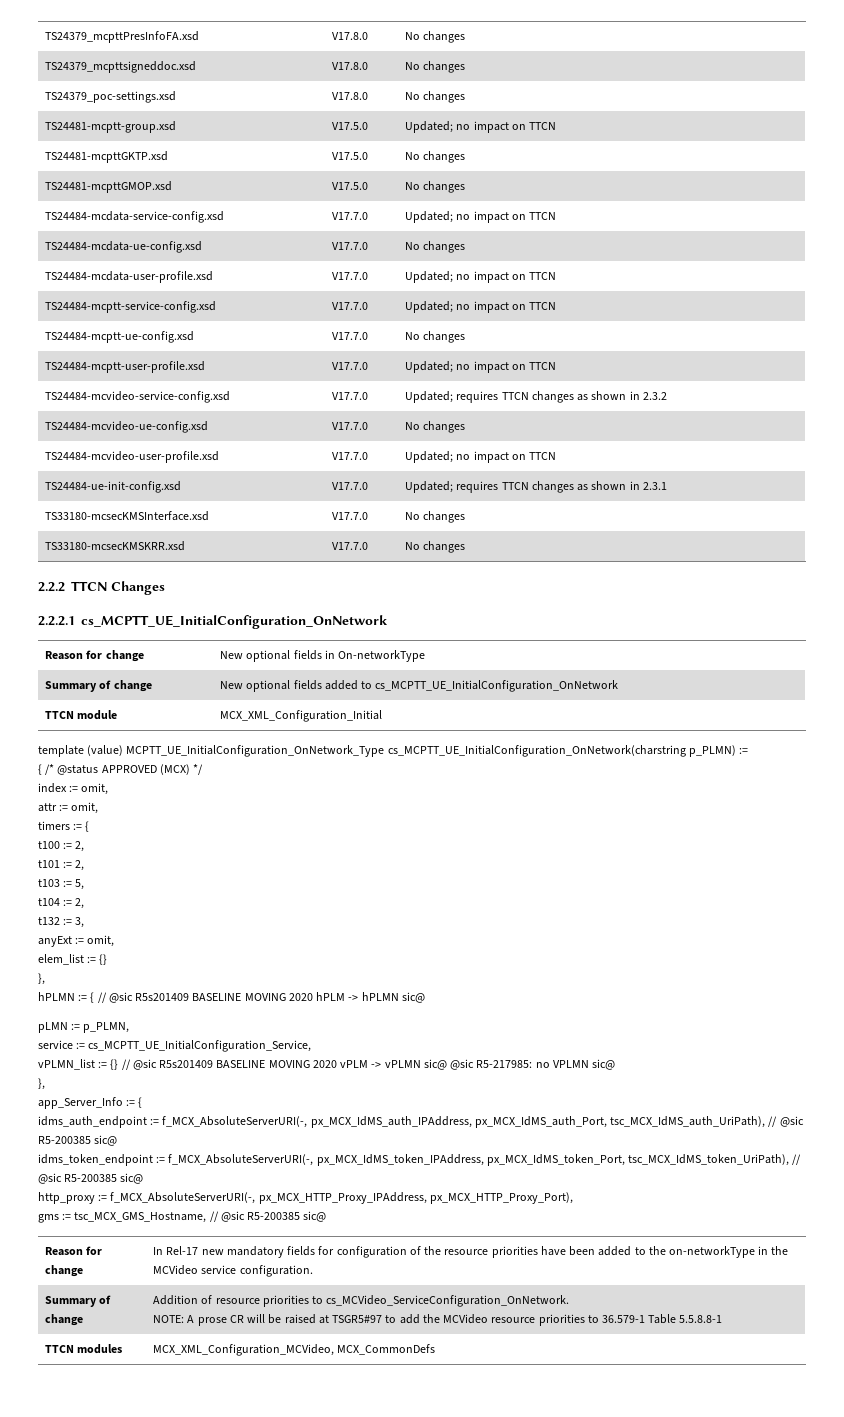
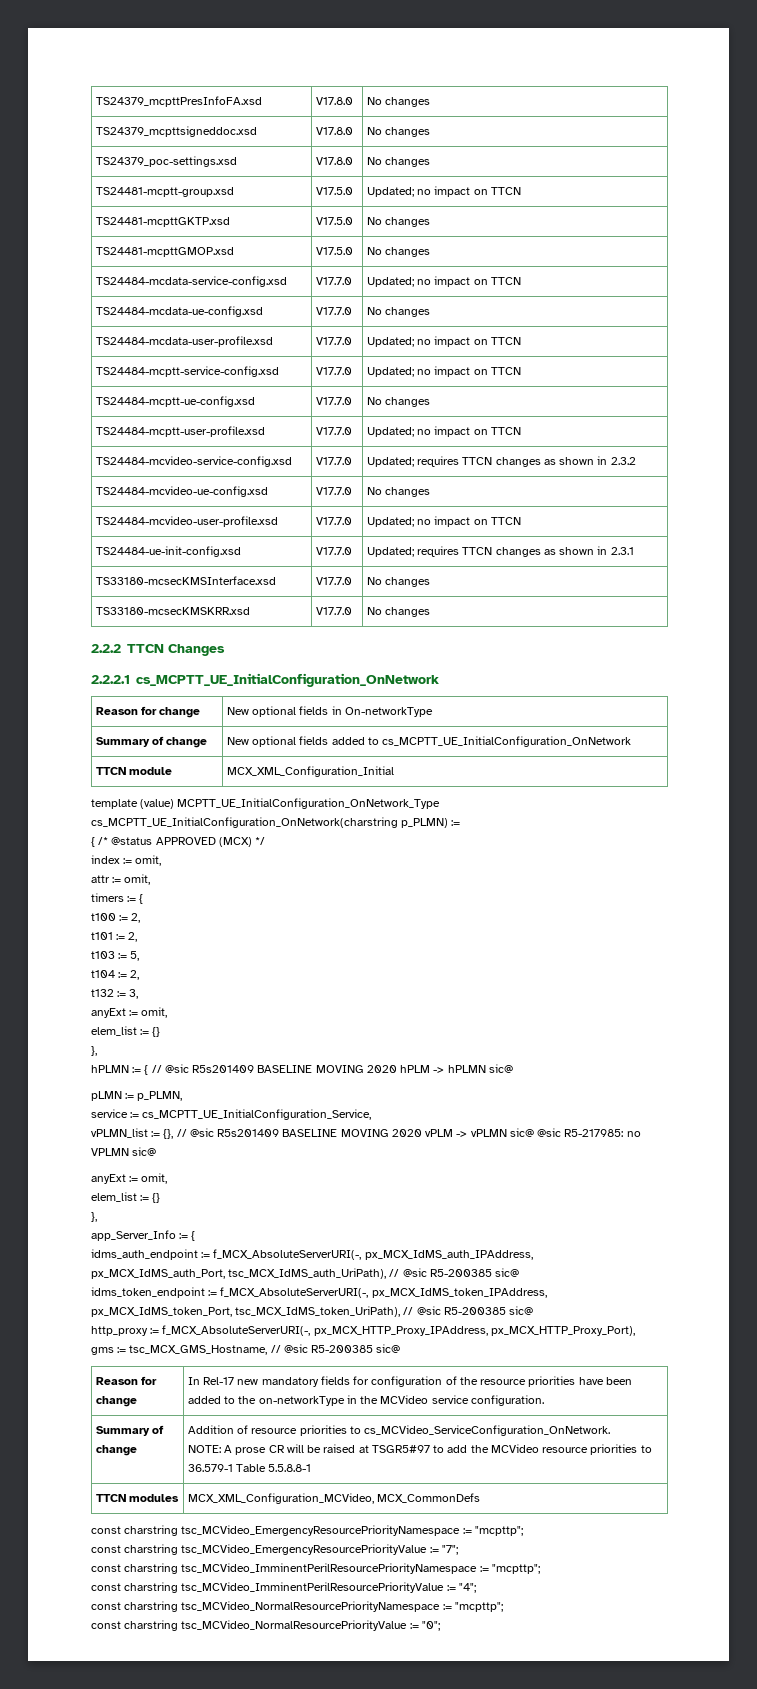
- vPLMN_list := {} // @sic R5s201409 BASELINE MOVING 2020 vPLM -> vPLMN sic@ @sic R5-217985: no VPLMN sic@
+ vPLMN_list := {}, // @sic R5s201409 BASELINE MOVING 2020 vPLM -> vPLMN sic@ @sic R5-217985: no VPLMN sic@
+ anyExt := omit,
+ elem_list := {}
+ const charstring tsc_MCVideo_EmergencyResourcePriorityNamespace := "mcpttp";
+ const charstring tsc_MCVideo_EmergencyResourcePriorityValue := "7";
+ const charstring tsc_MCVideo_ImminentPerilResourcePriorityNamespace := "mcpttp";
+ const charstring tsc_MCVideo_ImminentPerilResourcePriorityValue := "4";
+ const charstring tsc_MCVideo_NormalResourcePriorityNamespace := "mcpttp";
+ const charstring tsc_MCVideo_NormalResourcePriorityValue := "0";

